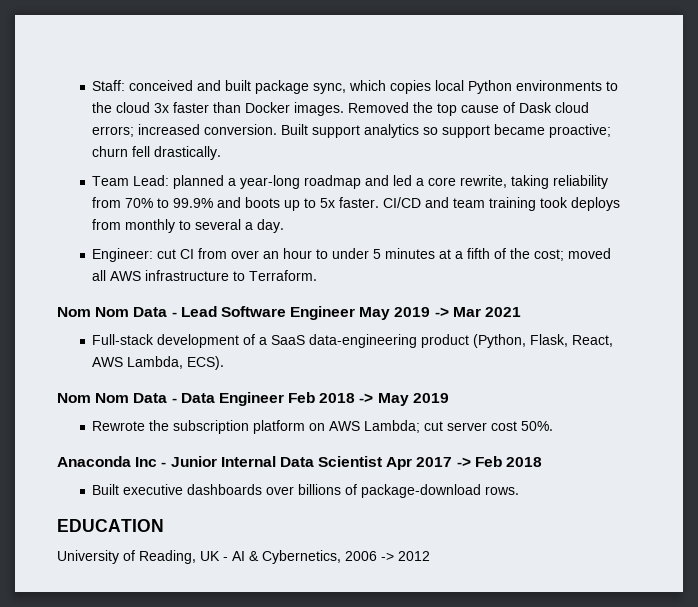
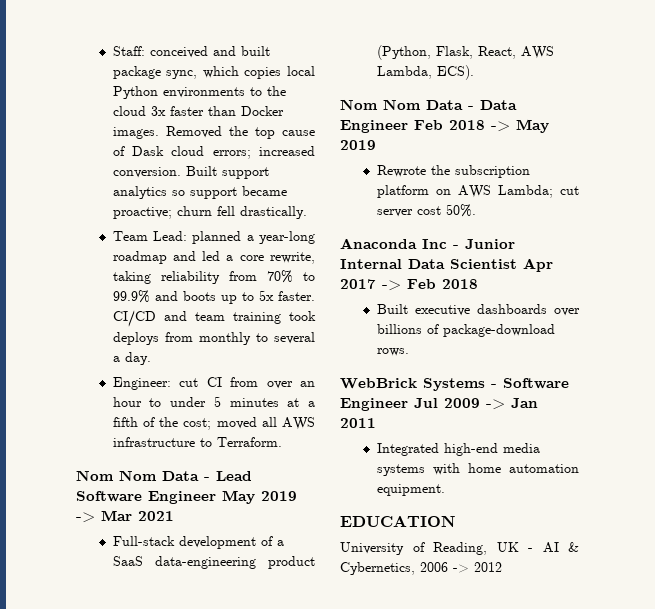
+ WebBrick Systems - Software Engineer Jul 2009 -> Jan 2011
+ Integrated high-end media systems with home automation equipment.

